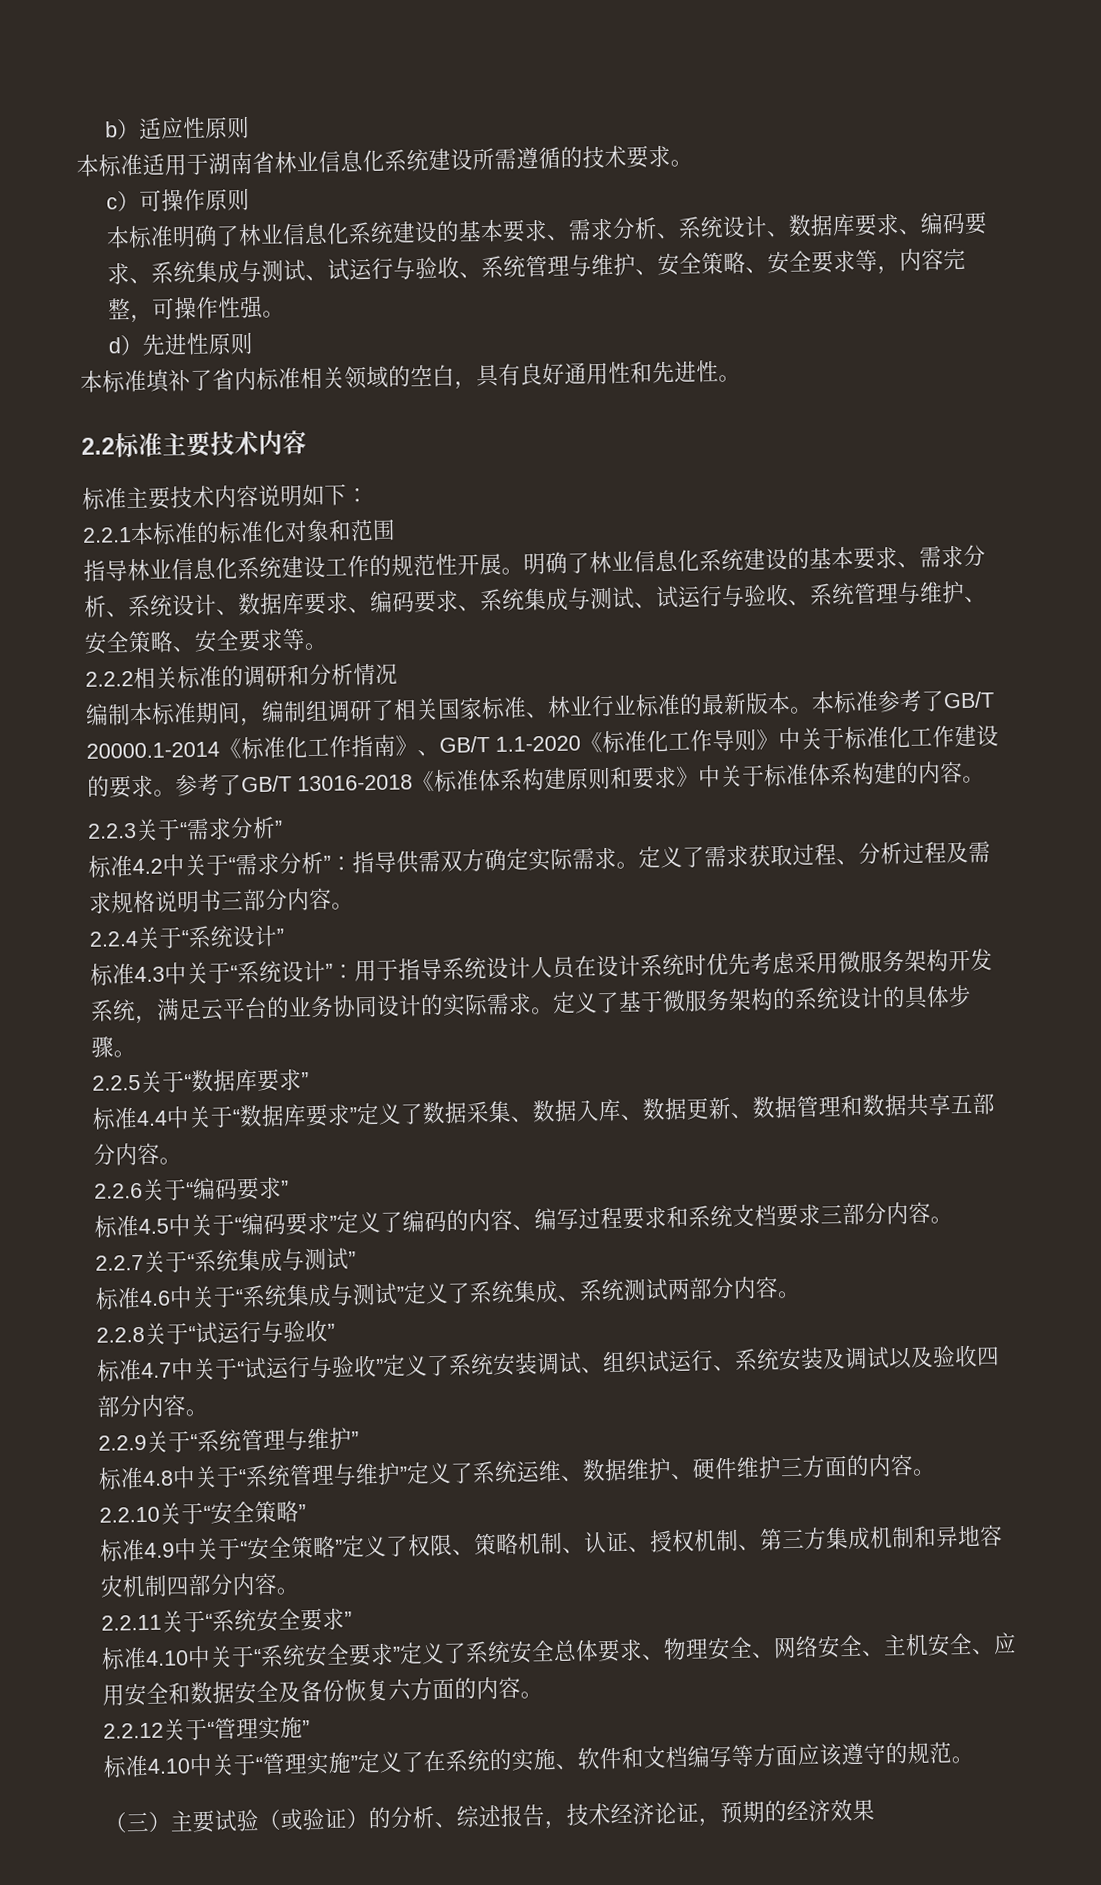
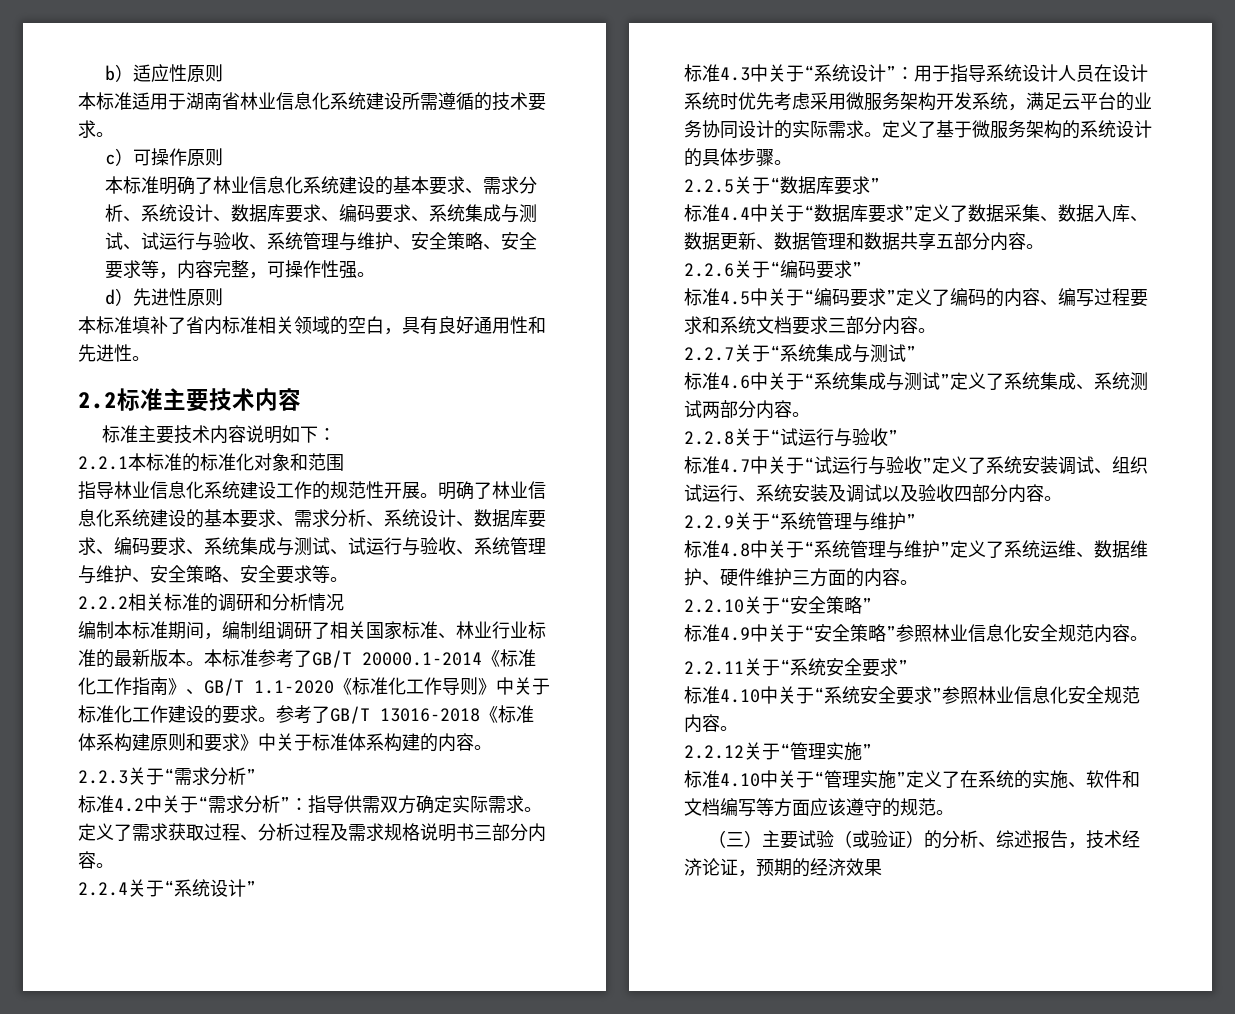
- 标准4.9中关于“安全策略”定义了权限、策略机制、认证、授权机制、第三方集成机制和异地容灾机制四部分内容。
+ 标准4.9中关于“安全策略”参照林业信息化安全规范内容。
- 标准4.10中关于“系统安全要求”定义了系统安全总体要求、物理安全、网络安全、主机安全、应用安全和数据安全及备份恢复六方面的内容。
+ 标准4.10中关于“系统安全要求”参照林业信息化安全规范内容。

